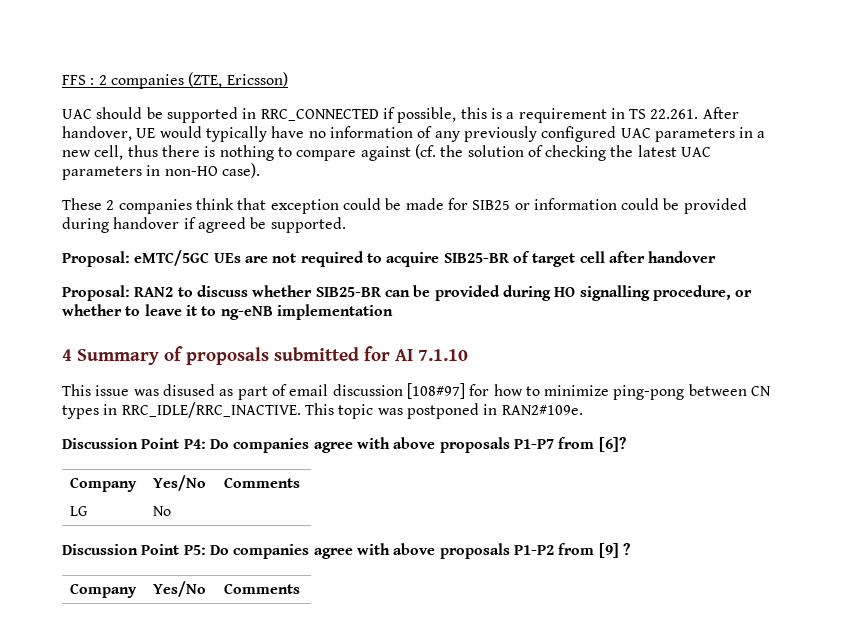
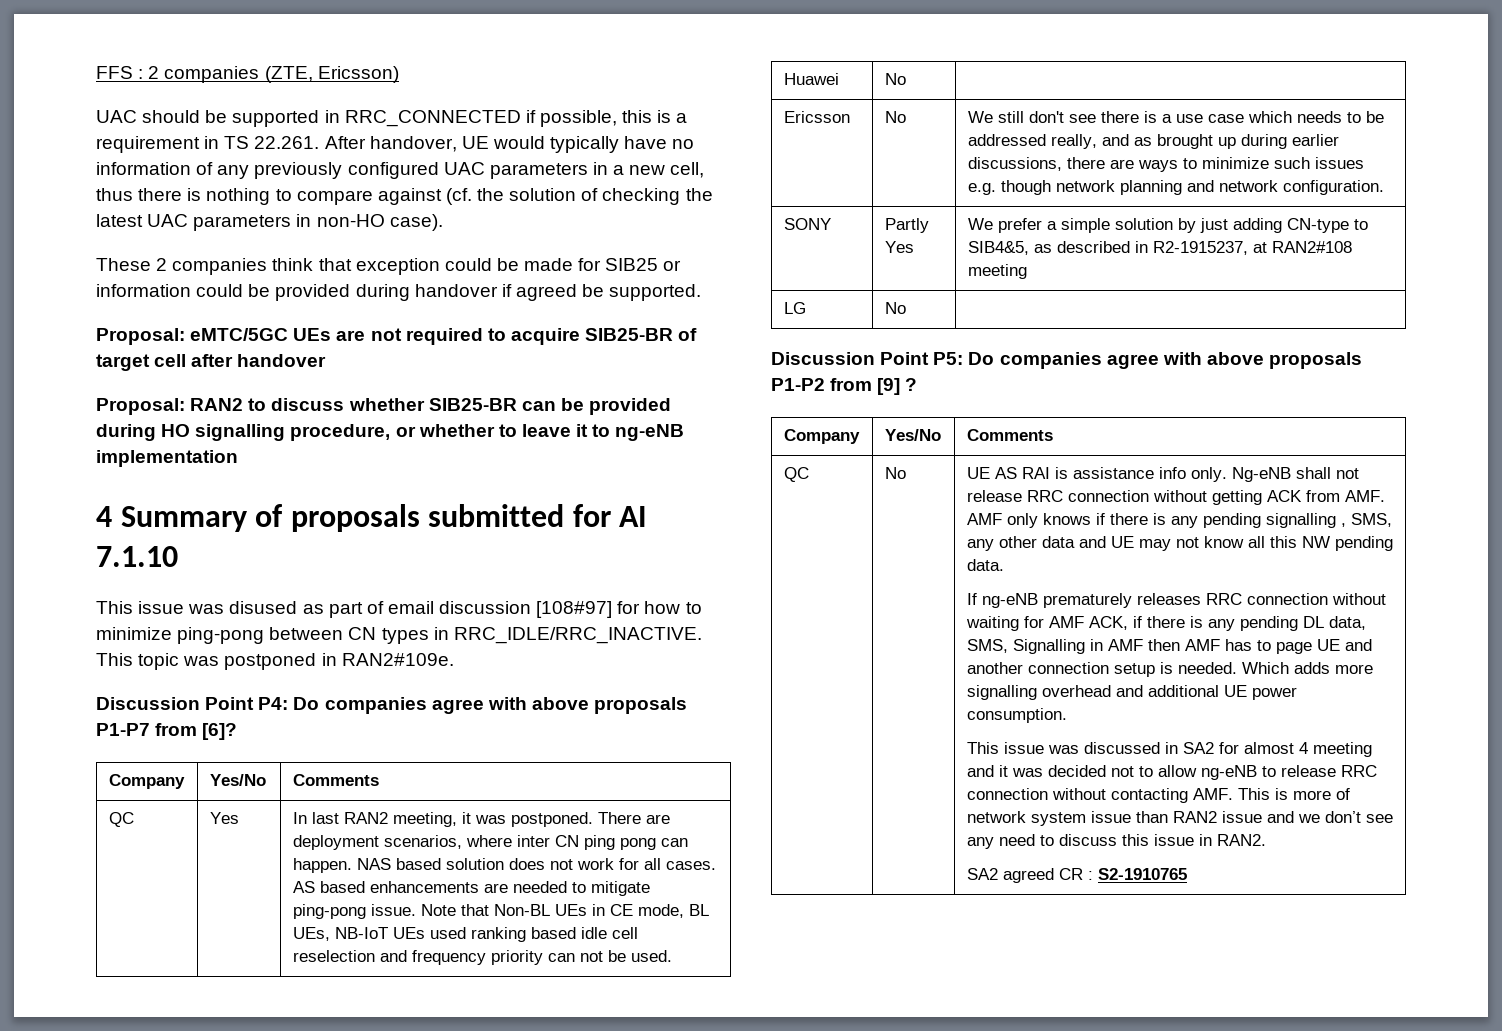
+ QC | Yes | In last RAN2 meeting, it was postponed. There are deployment scenarios, where inter CN ping pong can happen. NAS based solution does not work for all cases. AS based enhancements are needed to mitigate ping-pong issue. Note that Non-BL UEs in CE mode, BL UEs, NB-IoT UEs used ranking based idle cell reselection and frequency priority can not be used.
+ Huawei | No |
+ Ericsson | No | We still don't see there is a use case which needs to be addressed really, and as brought up during earlier discussions, there are ways to minimize such issues e.g. though network planning and network configuration.
+ SONY | Partly Yes | We prefer a simple solution by just adding CN-type to SIB4&5, as described in R2-1915237, at RAN2#108 meeting
+ QC | No | UE AS RAI is assistance info only. Ng-eNB shall not release RRC connection without getting ACK from AMF. AMF only knows if there is any pending signalling , SMS, any other data and UE may not know all this NW pending data.
+ If ng-eNB prematurely releases RRC connection without waiting for AMF ACK, if there is any pending DL data, SMS, Signalling in AMF then AMF has to page UE and another connection setup is needed. Which adds more signalling overhead and additional UE power consumption.
+ This issue was discussed in SA2 for almost 4 meeting and it was decided not to allow ng-eNB to release RRC connection without contacting AMF. This is more of network system issue than RAN2 issue and we don’t see any need to discuss this issue in RAN2.
+ SA2 agreed CR : S2-1910765

